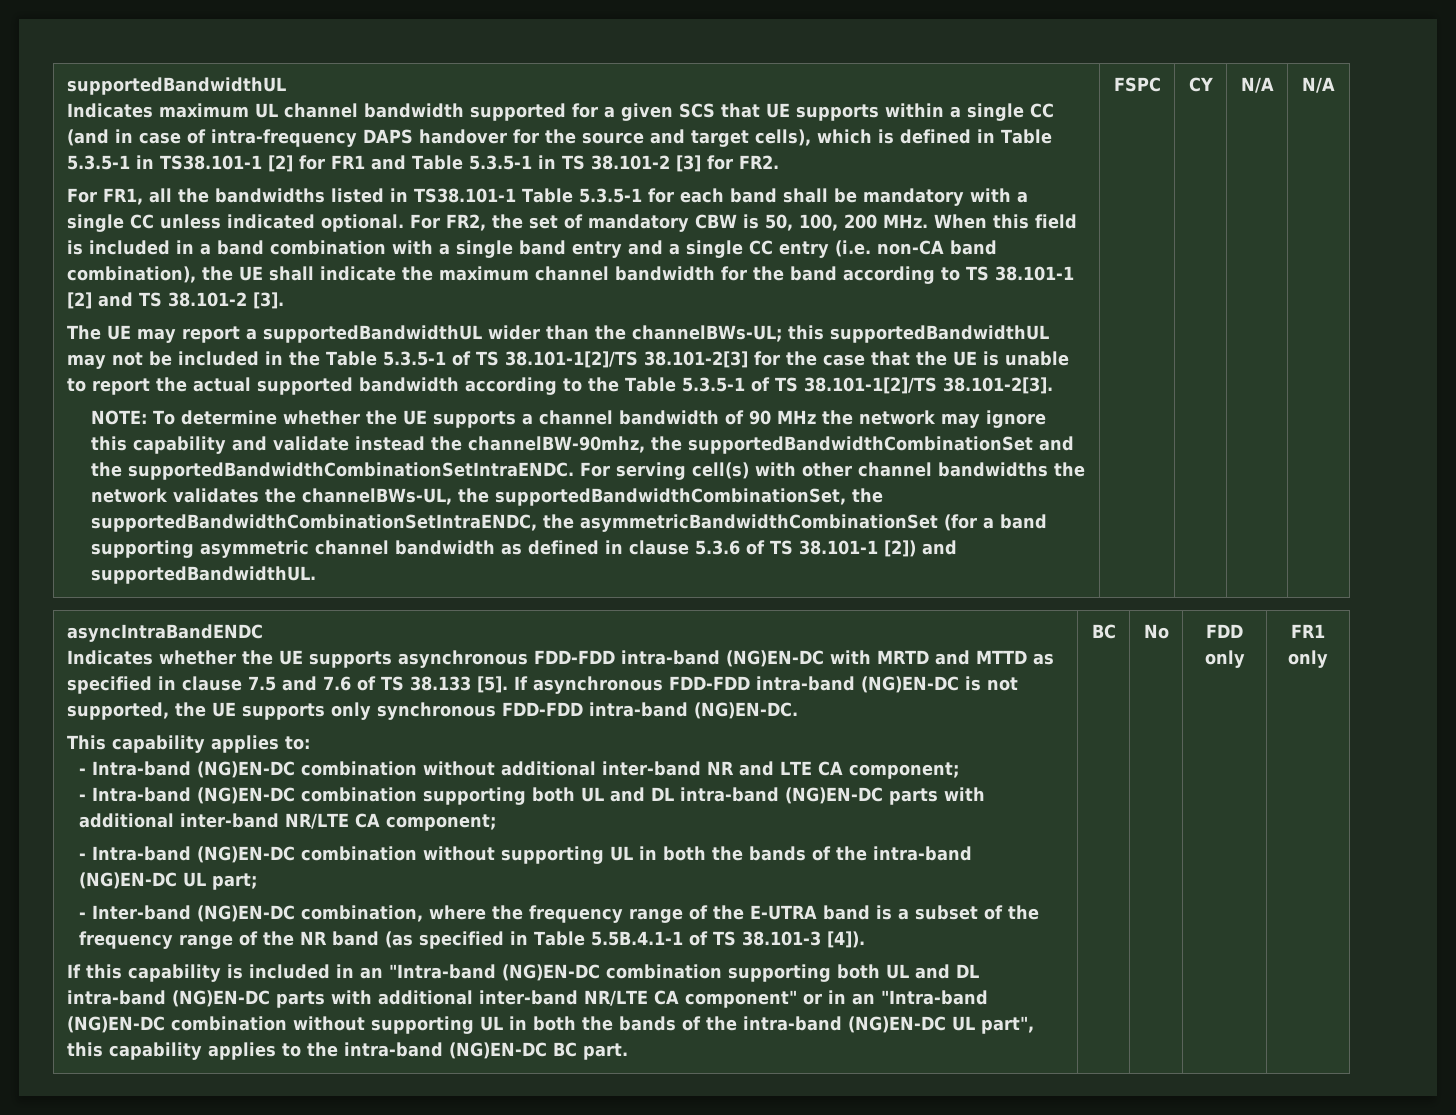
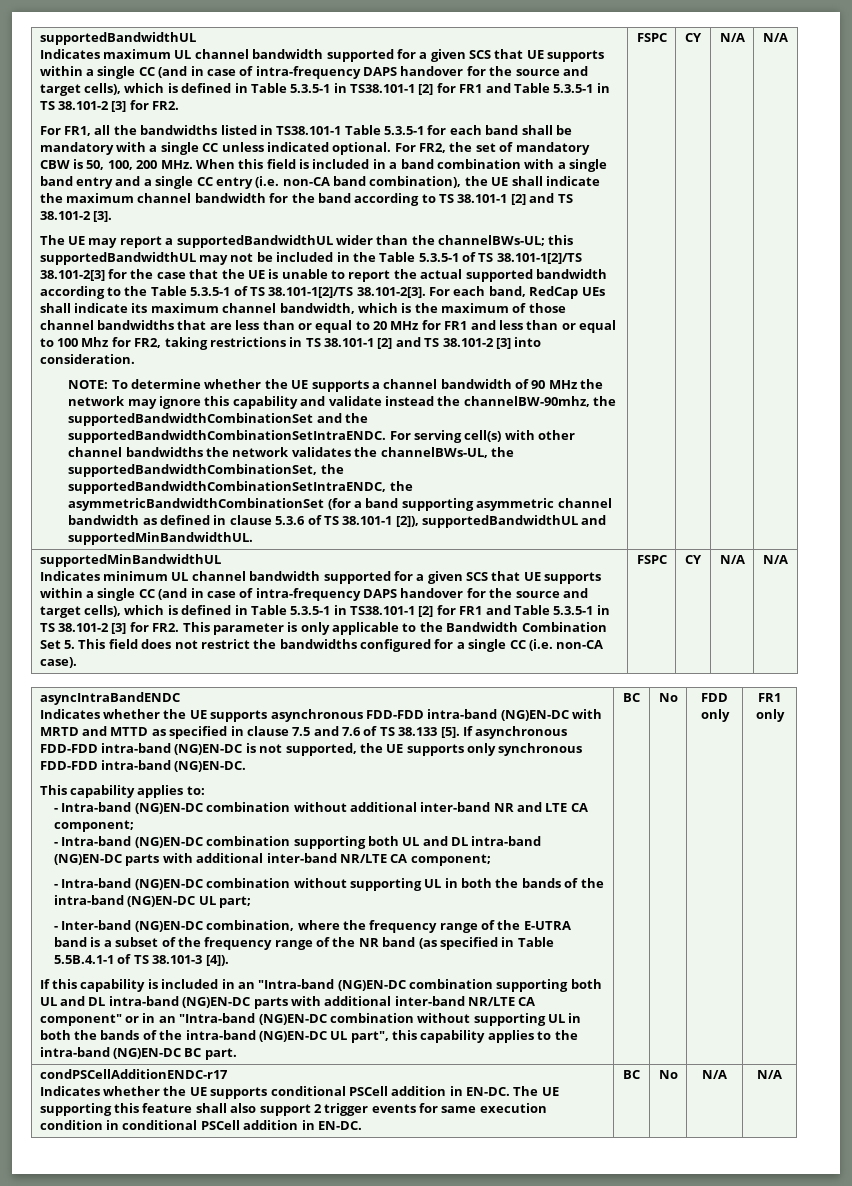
- The UE may report a supportedBandwidthUL wider than the channelBWs-UL; this supportedBandwidthUL may not be included in the Table 5.3.5-1 of TS 38.101-1[2]/TS 38.101-2[3] for the case that the UE is unable to report the actual supported bandwidth according to the Table 5.3.5-1 of TS 38.101-1[2]/TS 38.101-2[3].
+ The UE may report a supportedBandwidthUL wider than the channelBWs-UL; this supportedBandwidthUL may not be included in the Table 5.3.5-1 of TS 38.101-1[2]/TS 38.101-2[3] for the case that the UE is unable to report the actual supported bandwidth according to the Table 5.3.5-1 of TS 38.101-1[2]/TS 38.101-2[3]. For each band, RedCap UEs shall indicate its maximum channel bandwidth, which is the maximum of those channel bandwidths that are less than or equal to 20 MHz for FR1 and less than or equal to 100 Mhz for FR2, taking restrictions in TS 38.101-1 [2] and TS 38.101-2 [3] into consideration.
- For serving cell(s) with other channel bandwidths the network validates the channelBWs-UL, the supportedBandwidthCombinationSet, the supportedBandwidthCombinationSetIntraENDC, the asymmetricBandwidthCombinationSet (for a band supporting asymmetric channel bandwidth as defined in clause 5.3.6 of TS 38.101-1 [2]) and supportedBandwidthUL.
+ For serving cell(s) with other channel bandwidths the network validates the channelBWs-UL, the supportedBandwidthCombinationSet, the supportedBandwidthCombinationSetIntraENDC, the asymmetricBandwidthCombinationSet (for a band supporting asymmetric channel bandwidth as defined in clause 5.3.6 of TS 38.101-1 [2]), supportedBandwidthUL and supportedMinBandwidthUL. | FSPC | CY | N/A | N/A
+ supportedMinBandwidthUL
+ Indicates minimum UL channel bandwidth supported for a given SCS that UE supports within a single CC (and in case of intra-frequency DAPS handover for the source and target cells), which is defined in Table 5.3.5-1 in TS38.101-1 [2] for FR1 and Table 5.3.5-1 in TS 38.101-2 [3] for FR2. This parameter is only applicable to the Bandwidth Combination Set 5. This field does not restrict the bandwidths configured for a single CC (i.e. non-CA case).
+ condPSCellAdditionENDC-r17
+ Indicates whether the UE supports conditional PSCell addition in EN-DC. The UE supporting this feature shall also support 2 trigger events for same execution condition in conditional PSCell addition in EN-DC. | BC | No | N/A | N/A

